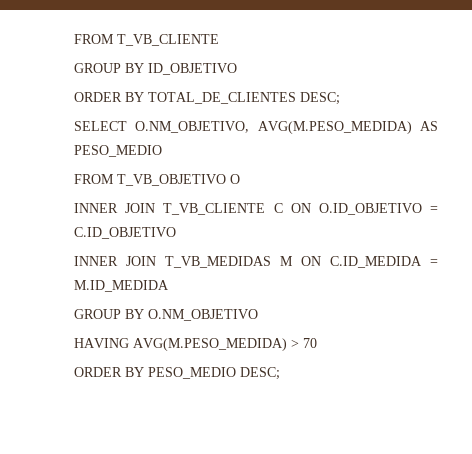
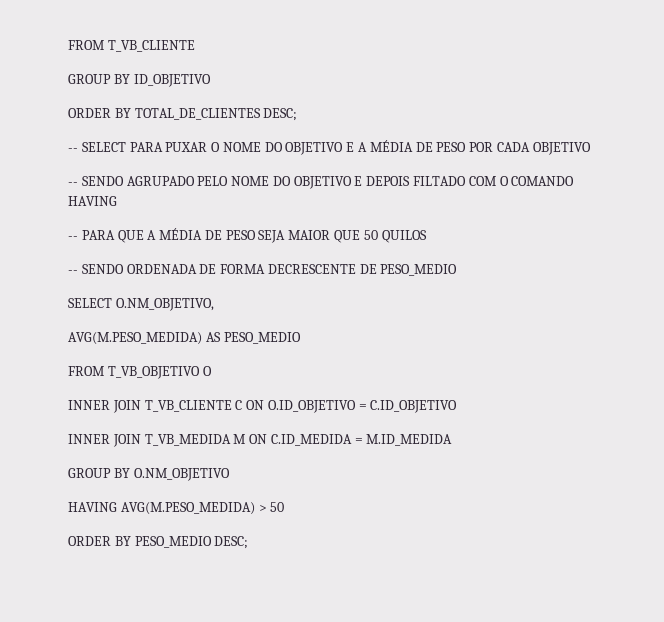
+ -- SELECT PARA PUXAR O NOME DO OBJETIVO E A MÉDIA DE PESO POR CADA OBJETIVO
+ -- SENDO AGRUPADO PELO NOME DO OBJETIVO E DEPOIS FILTADO COM O COMANDO HAVING
+ -- PARA QUE A MÉDIA DE PESO SEJA MAIOR QUE 50 QUILOS
+ -- SENDO ORDENADA DE FORMA DECRESCENTE DE PESO_MEDIO
- SELECT O.NM_OBJETIVO, AVG(M.PESO_MEDIDA) AS PESO_MEDIO
+ SELECT O.NM_OBJETIVO,
+ AVG(M.PESO_MEDIDA) AS PESO_MEDIO
- INNER JOIN T_VB_MEDIDAS M ON C.ID_MEDIDA = M.ID_MEDIDA
+ INNER JOIN T_VB_MEDIDA M ON C.ID_MEDIDA = M.ID_MEDIDA
- HAVING AVG(M.PESO_MEDIDA) > 70
+ HAVING AVG(M.PESO_MEDIDA) > 50

